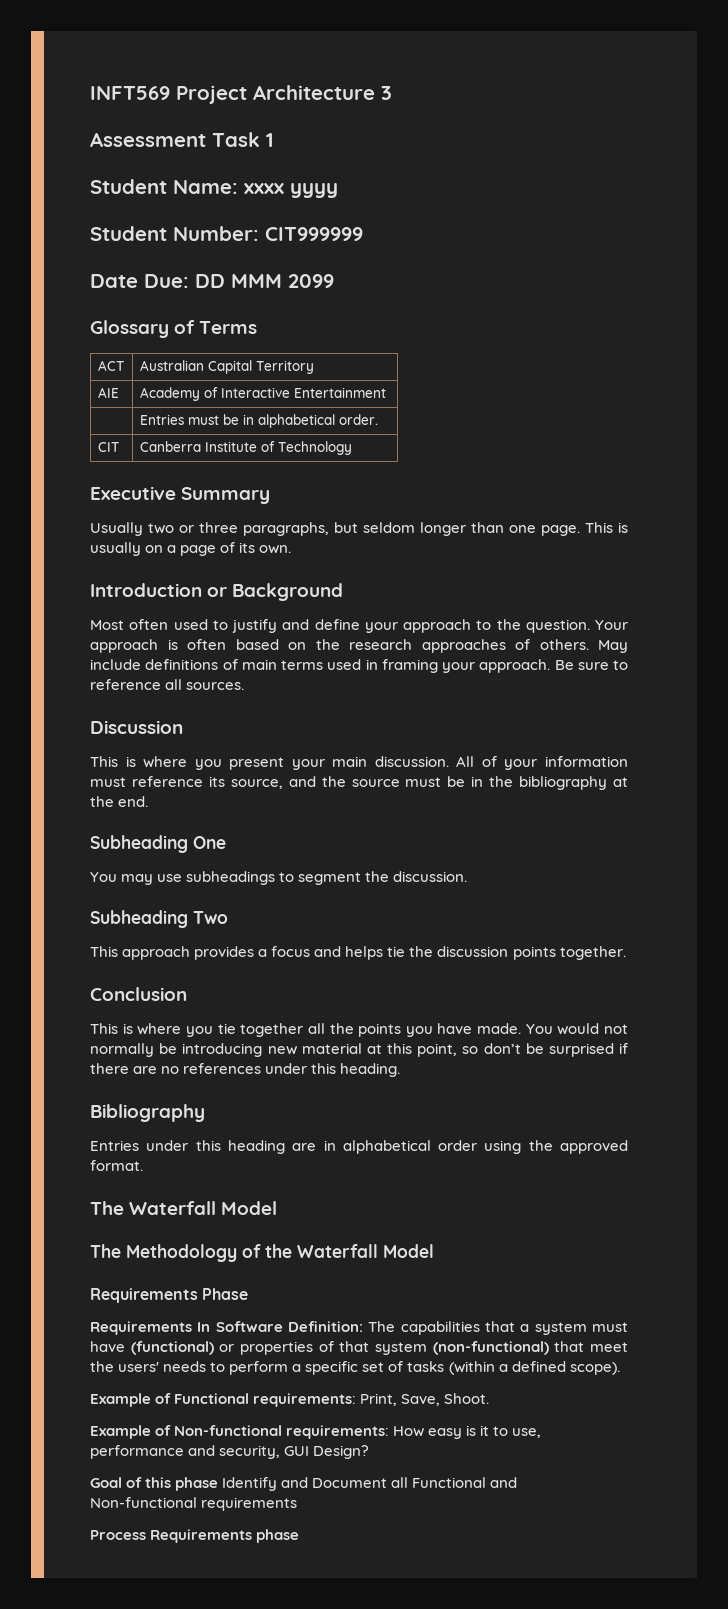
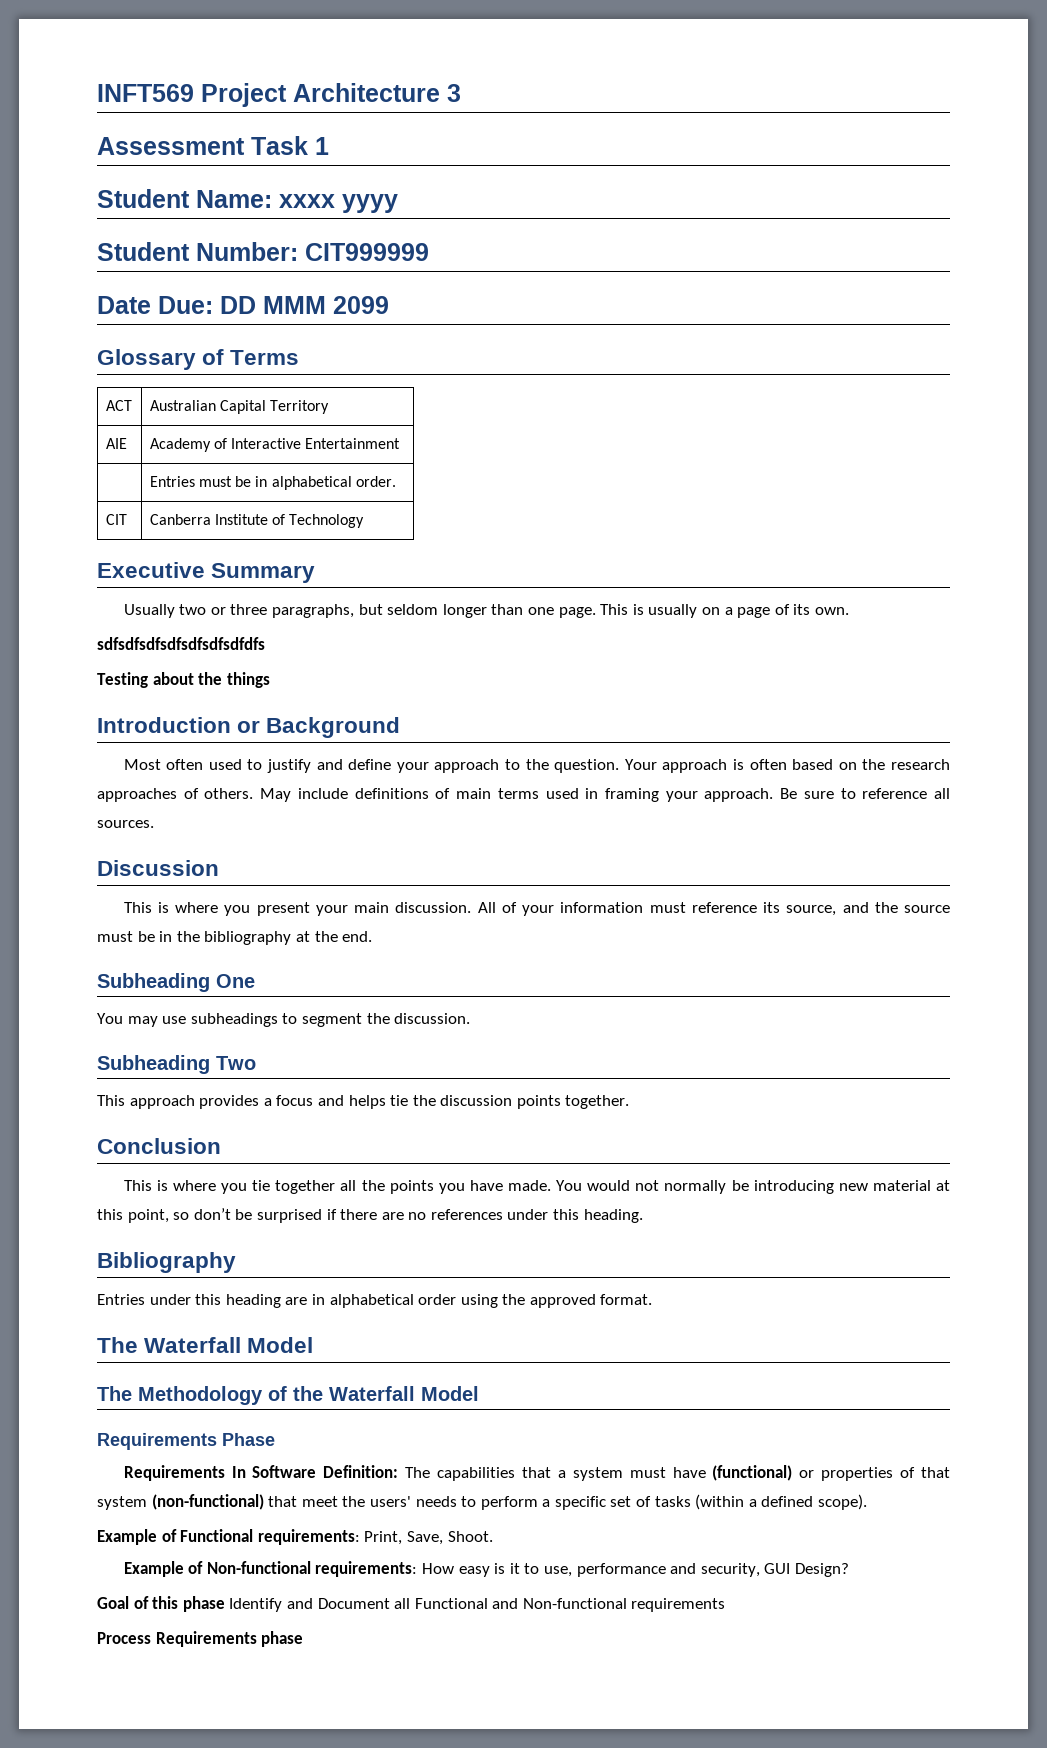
+ sdfsdfsdfsdfsdfsdfsdfdfs
+ Testing about the things

